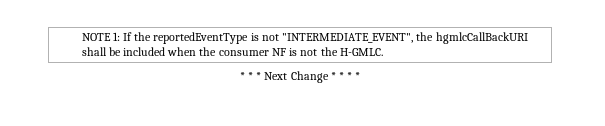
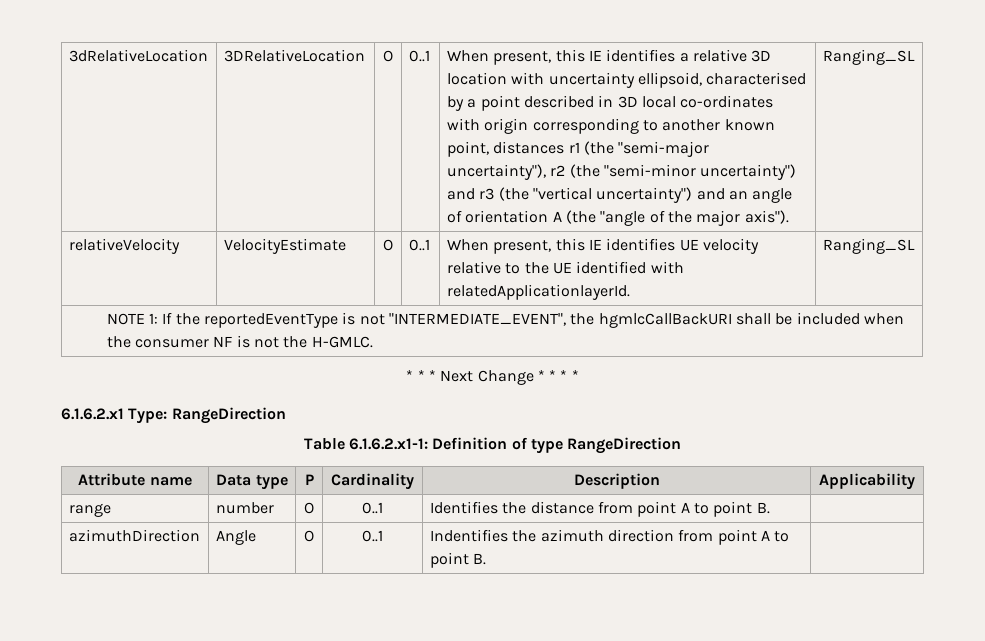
+ 3dRelativeLocation | 3DRelativeLocation | O | 0..1 | When present, this IE identifies a relative 3D location with uncertainty ellipsoid, characterised by a point described in 3D local co-ordinates with origin corresponding to another known point, distances r1 (the "semi-major uncertainty"), r2 (the "semi-minor uncertainty") and r3 (the "vertical uncertainty") and an angle of orientation A (the "angle of the major axis"). | Ranging_SL
+ relativeVelocity | VelocityEstimate | O | 0..1 | When present, this IE identifies UE velocity relative to the UE identified with relatedApplicationlayerId. | Ranging_SL
+ 6.1.6.2.x1 Type: RangeDirection
+ Table 6.1.6.2.x1-1: Definition of type RangeDirection
+ Attribute name | Data type | P | Cardinality | Description | Applicability
+ range | number | O | 0..1 | Identifies the distance from point A to point B. |
+ azimuthDirection | Angle | O | 0..1 | Indentifies the azimuth direction from point A to point B. |

